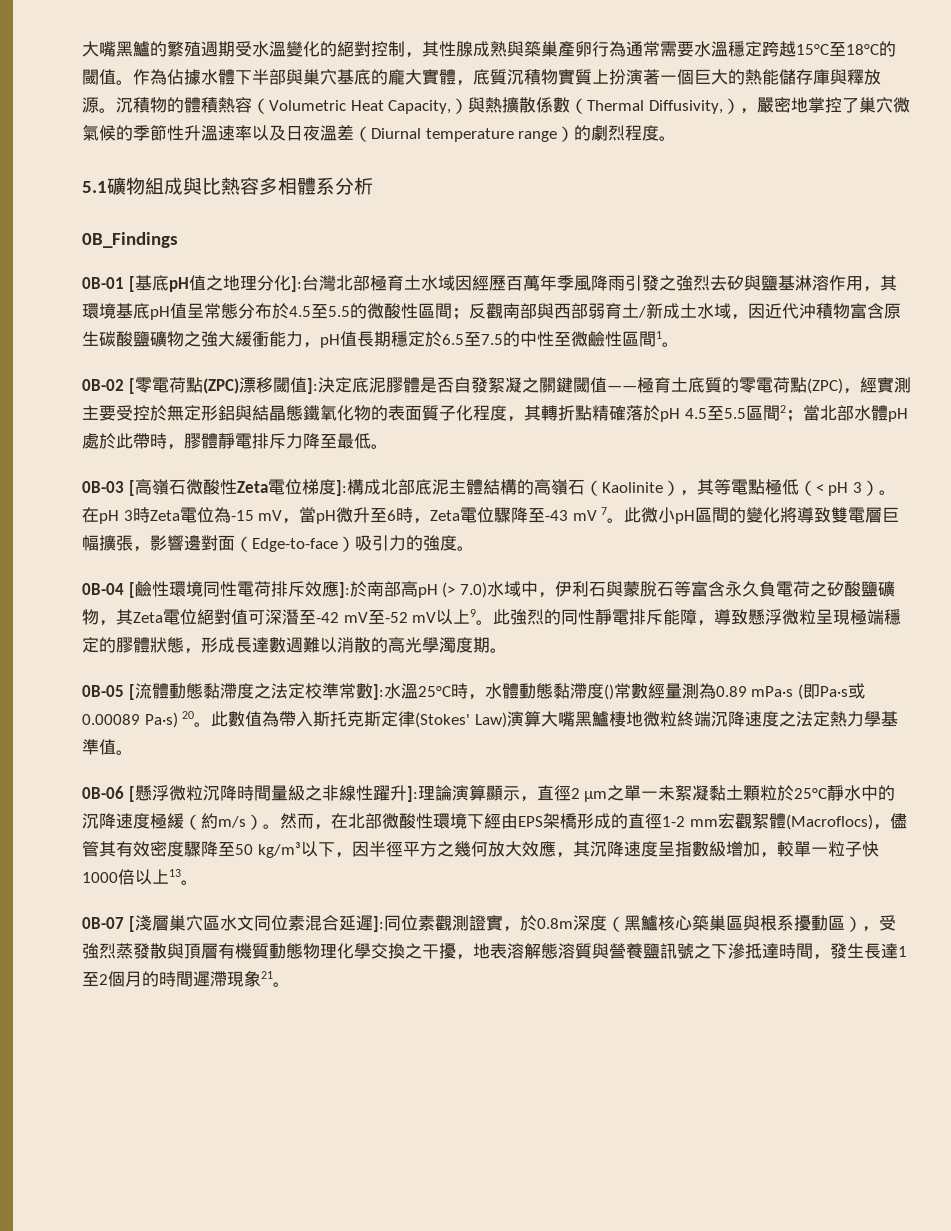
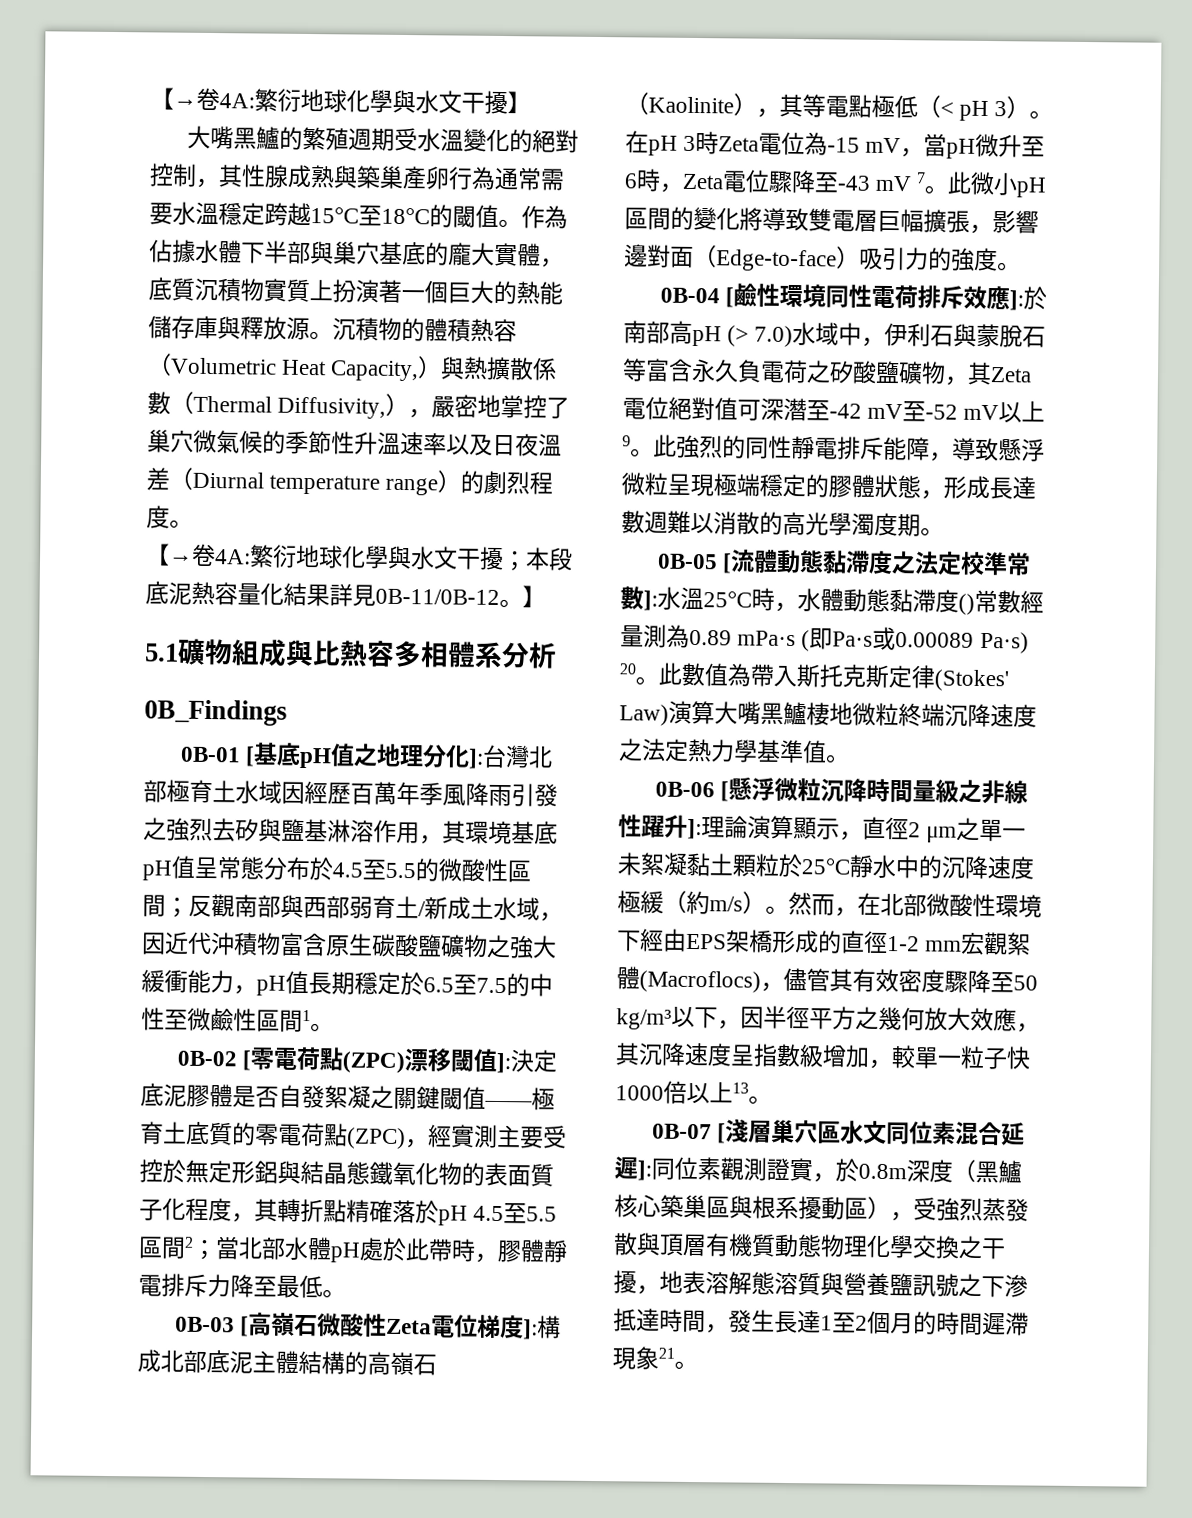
+ 【→卷4A:繁衍地球化學與水文干擾】
+ 【→卷4A:繁衍地球化學與水文干擾；本段底泥熱容量化結果詳見0B-11/0B-12。】

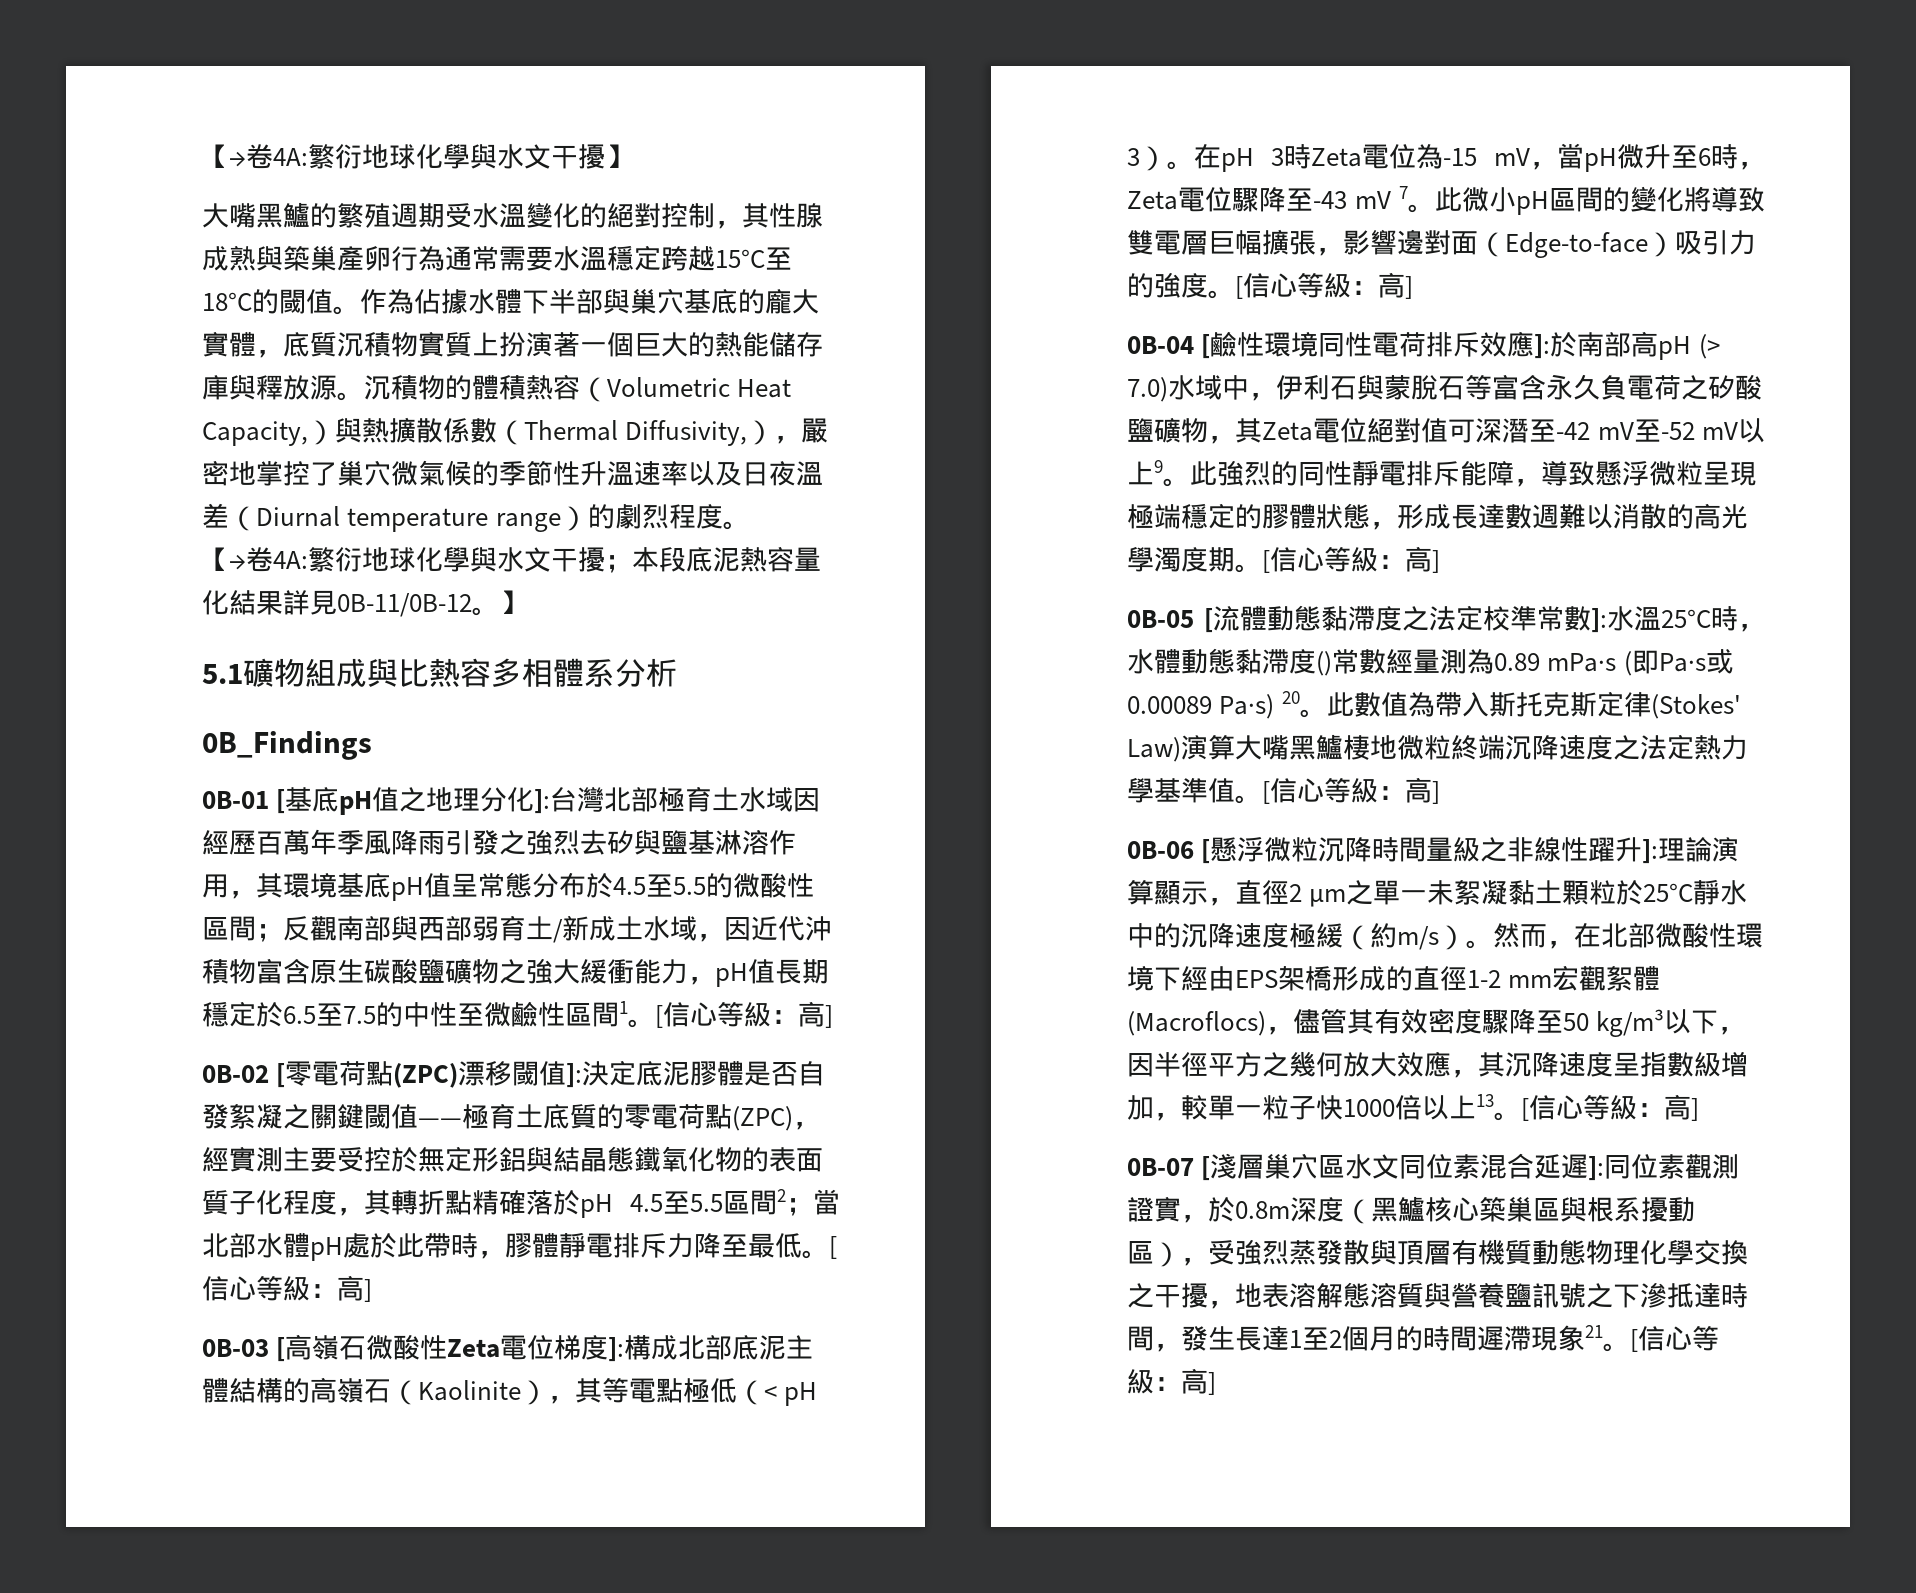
- 反觀南部與西部弱育土/新成土水域，因近代沖積物富含原生碳酸鹽礦物之強大緩衝能力，pH值長期穩定於6.5至7.5的中性至微鹼性區間1。
+ 反觀南部與西部弱育土/新成土水域，因近代沖積物富含原生碳酸鹽礦物之強大緩衝能力，pH值長期穩定於6.5至7.5的中性至微鹼性區間1。[信心等級：高]
- 當北部水體pH處於此帶時，膠體靜電排斥力降至最低。
+ 當北部水體pH處於此帶時，膠體靜電排斥力降至最低。[信心等級：高]
- 此微小pH區間的變化將導致雙電層巨幅擴張，影響邊對面（Edge-to-face）吸引力的強度。
+ 此微小pH區間的變化將導致雙電層巨幅擴張，影響邊對面（Edge-to-face）吸引力的強度。[信心等級：高]
- 此強烈的同性靜電排斥能障，導致懸浮微粒呈現極端穩定的膠體狀態，形成長達數週難以消散的高光學濁度期。
+ 此強烈的同性靜電排斥能障，導致懸浮微粒呈現極端穩定的膠體狀態，形成長達數週難以消散的高光學濁度期。[信心等級：高]
- 此數值為帶入斯托克斯定律(Stokes' Law)演算大嘴黑鱸棲地微粒終端沉降速度之法定熱力學基準值。
+ 此數值為帶入斯托克斯定律(Stokes' Law)演算大嘴黑鱸棲地微粒終端沉降速度之法定熱力學基準值。[信心等級：高]
- 然而，在北部微酸性環境下經由EPS架橋形成的直徑1-2 mm宏觀絮體(Macroflocs)，儘管其有效密度驟降至50 kg/m³以下，因半徑平方之幾何放大效應，其沉降速度呈指數級增加，較單一粒子快1000倍以上13。
+ 然而，在北部微酸性環境下經由EPS架橋形成的直徑1-2 mm宏觀絮體(Macroflocs)，儘管其有效密度驟降至50 kg/m³以下，因半徑平方之幾何放大效應，其沉降速度呈指數級增加，較單一粒子快1000倍以上13。[信心等級：高]
- 0B-07 [淺層巢穴區水文同位素混合延遲]:同位素觀測證實，於0.8m深度（黑鱸核心築巢區與根系擾動區），受強烈蒸發散與頂層有機質動態物理化學交換之干擾，地表溶解態溶質與營養鹽訊號之下滲抵達時間，發生長達1至2個月的時間遲滯現象21。
+ 0B-07 [淺層巢穴區水文同位素混合延遲]:同位素觀測證實，於0.8m深度（黑鱸核心築巢區與根系擾動區），受強烈蒸發散與頂層有機質動態物理化學交換之干擾，地表溶解態溶質與營養鹽訊號之下滲抵達時間，發生長達1至2個月的時間遲滯現象21。[信心等級：高]

